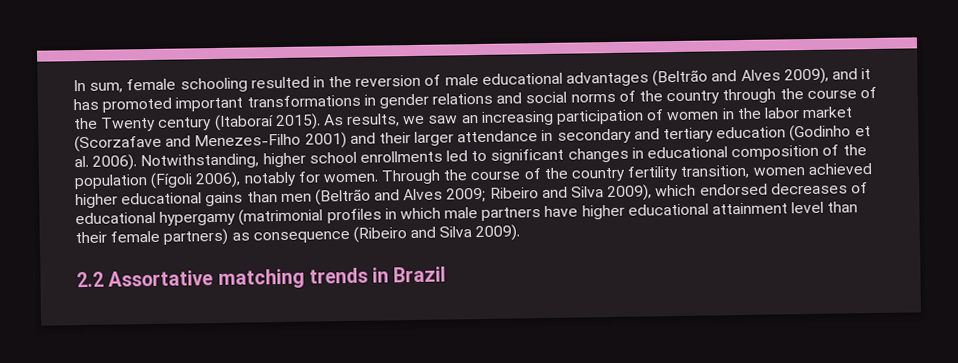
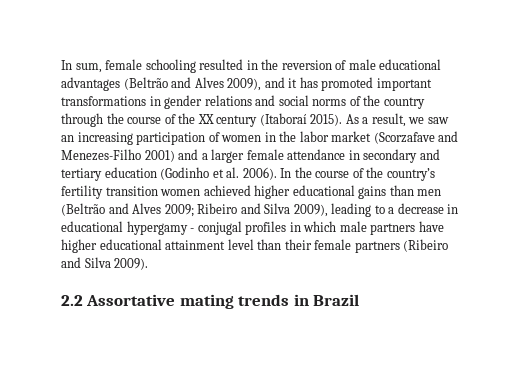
- In sum, female schooling resulted in the reversion of male educational advantages (Beltrão and Alves 2009), and it has promoted important transformations in gender relations and social norms of the country through the course of the Twenty century (Itaboraí 2015).
+ In sum, female schooling resulted in the reversion of male educational advantages (Beltrão and Alves 2009), and it has promoted important transformations in gender relations and social norms of the country through the course of the XX century (Itaboraí 2015).
- As results, we saw an increasing participation of women in the labor market (Scorzafave and Menezes-Filho 2001) and their larger attendance in secondary and tertiary education (Godinho et al. 2006).
+ As a result, we saw an increasing participation of women in the labor market (Scorzafave and Menezes-Filho 2001) and a larger female attendance in secondary and tertiary education (Godinho et al. 2006).
- Notwithstanding, higher school enrollments led to significant changes in educational composition of the population (Fígoli 2006), notably for women. Through the course of the country fertility transition, women achieved higher educational gains than men (Beltrão and Alves 2009; Ribeiro and Silva 2009), which endorsed decreases of educational hypergamy (matrimonial profiles in which male partners have higher educational attainment level than their female partners) as consequence (Ribeiro and Silva 2009).
+ In the course of the country’s fertility transition women achieved higher educational gains than men (Beltrão and Alves 2009; Ribeiro and Silva 2009), leading to a decrease in educational hypergamy - conjugal profiles in which male partners have higher educational attainment level than their female partners (Ribeiro and Silva 2009).
- 2.2 Assortative matching trends in Brazil
+ 2.2 Assortative mating trends in Brazil

